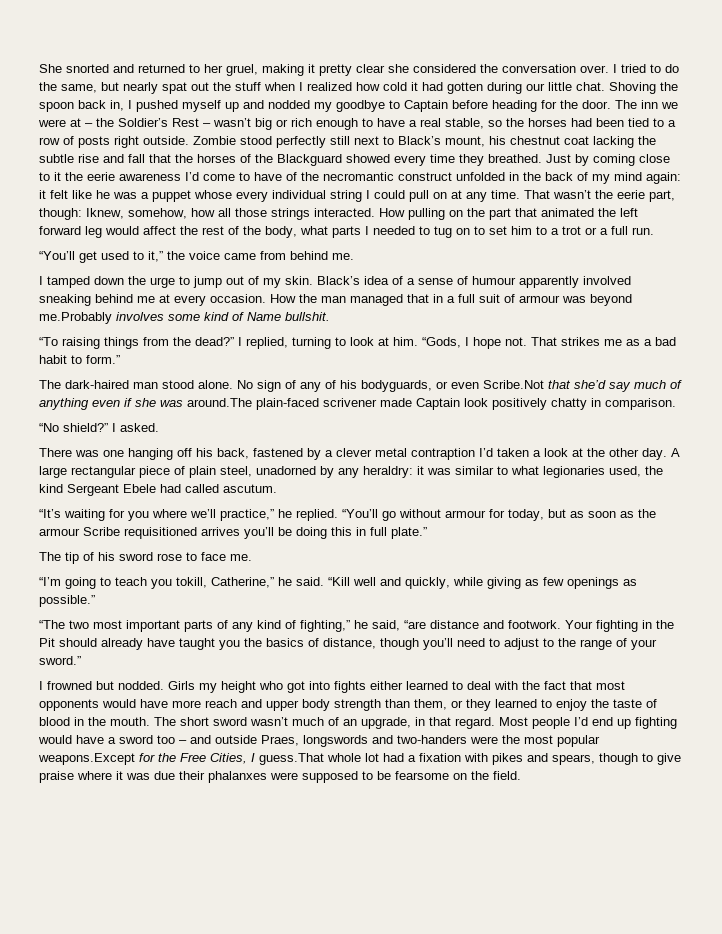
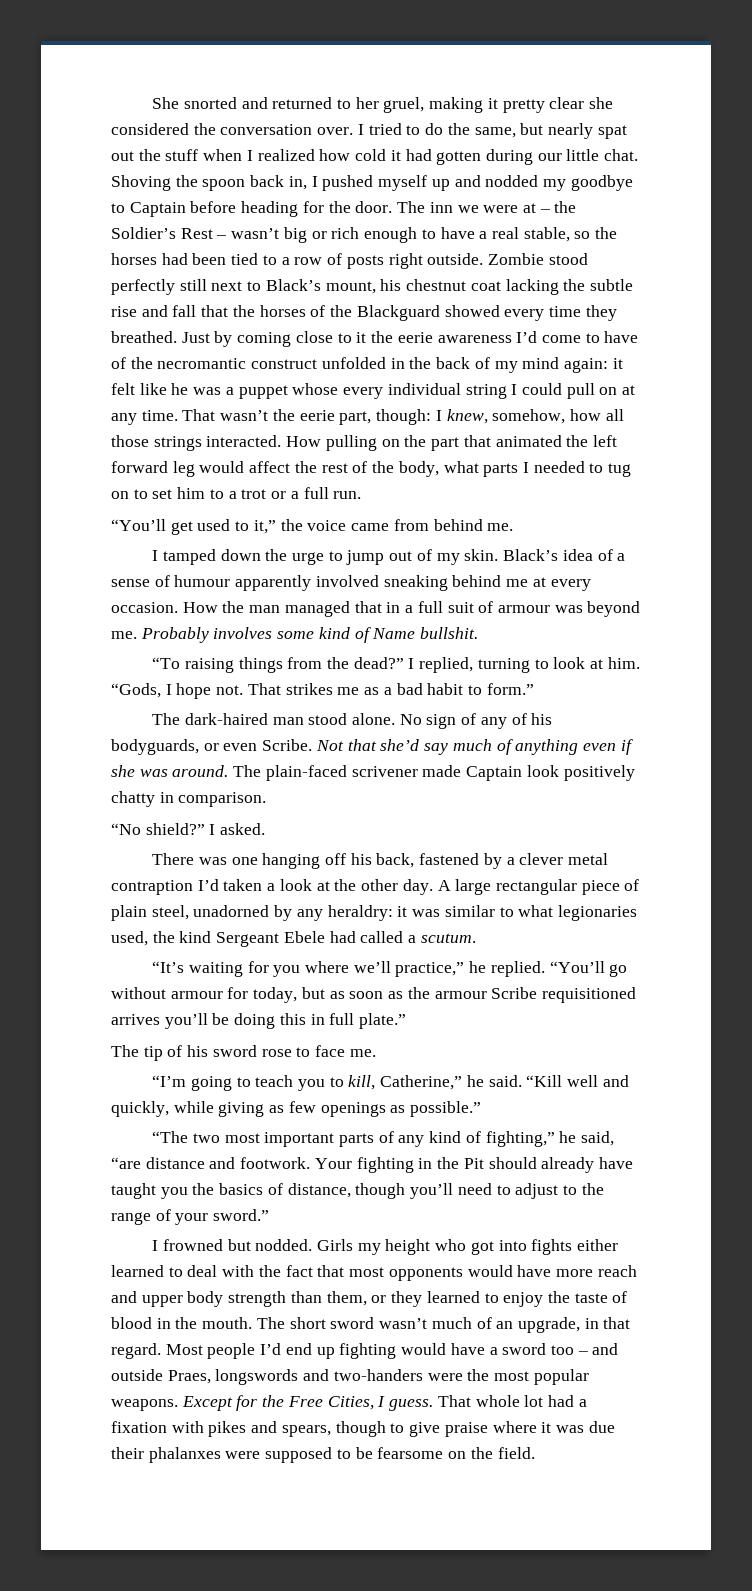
- That wasn’t the eerie part, though: Iknew, somehow, how all those strings interacted.
+ That wasn’t the eerie part, though: I knew, somehow, how all those strings interacted.
- How the man managed that in a full suit of armour was beyond me.Probably involves some kind of Name bullshit.
+ How the man managed that in a full suit of armour was beyond me. Probably involves some kind of Name bullshit.
- No sign of any of his bodyguards, or even Scribe.Not that she’d say much of anything even if she was around.The plain-faced scrivener made Captain look positively chatty in comparison.
+ No sign of any of his bodyguards, or even Scribe. Not that she’d say much of anything even if she was around. The plain-faced scrivener made Captain look positively chatty in comparison.
- A large rectangular piece of plain steel, unadorned by any heraldry: it was similar to what legionaries used, the kind Sergeant Ebele had called ascutum.
+ A large rectangular piece of plain steel, unadorned by any heraldry: it was similar to what legionaries used, the kind Sergeant Ebele had called a scutum.
- “I’m going to teach you tokill, Catherine,” he said.
+ “I’m going to teach you to kill, Catherine,” he said.
- Most people I’d end up fighting would have a sword too – and outside Praes, longswords and two-handers were the most popular weapons.Except for the Free Cities, I guess.That whole lot had a fixation with pikes and spears, though to give praise where it was due their phalanxes were supposed to be fearsome on the field.
+ Most people I’d end up fighting would have a sword too – and outside Praes, longswords and two-handers were the most popular weapons. Except for the Free Cities, I guess. That whole lot had a fixation with pikes and spears, though to give praise where it was due their phalanxes were supposed to be fearsome on the field.

